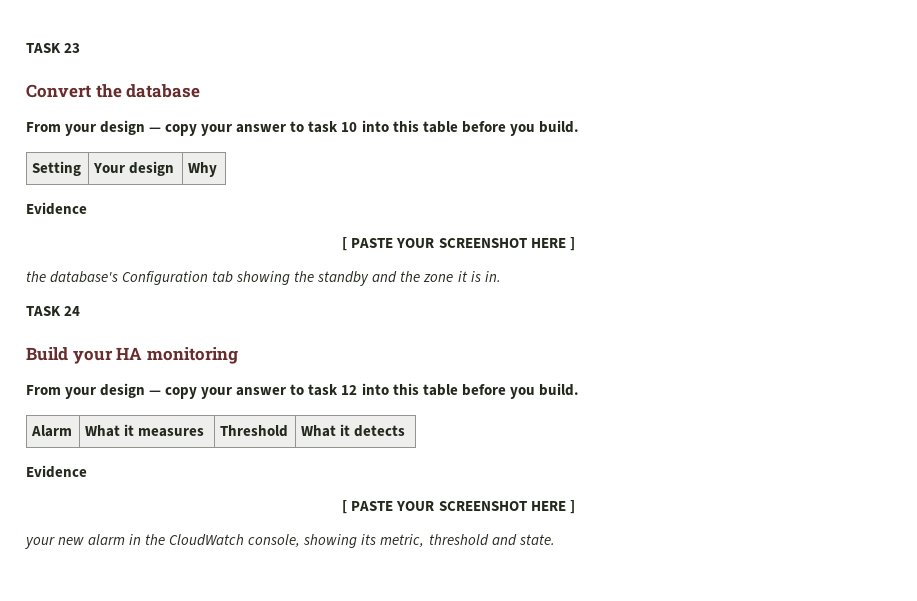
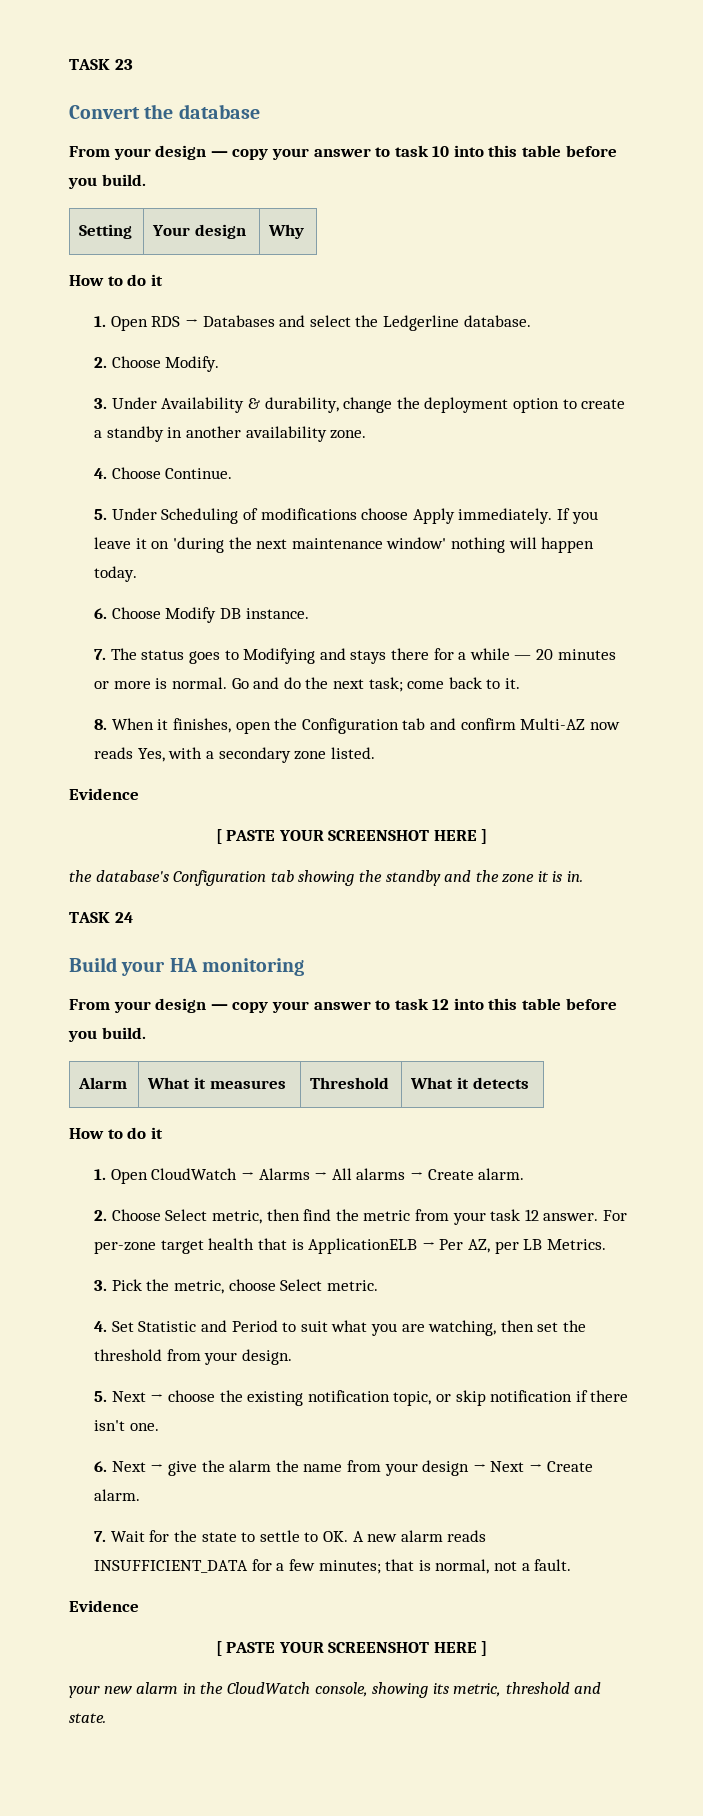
  Setting | Your design | Why
+ How to do it
+ 1. Open RDS → Databases and select the Ledgerline database.
+ 2. Choose Modify.
+ 3. Under Availability & durability, change the deployment option to create a standby in another availability zone.
+ 4. Choose Continue.
+ 5. Under Scheduling of modifications choose Apply immediately. If you leave it on 'during the next maintenance window' nothing will happen today.
+ 6. Choose Modify DB instance.
+ 7. The status goes to Modifying and stays there for a while — 20 minutes or more is normal. Go and do the next task; come back to it.
+ 8. When it finishes, open the Configuration tab and confirm Multi-AZ now reads Yes, with a secondary zone listed.
  Alarm | What it measures | Threshold | What it detects
+ How to do it
+ 1. Open CloudWatch → Alarms → All alarms → Create alarm.
+ 2. Choose Select metric, then find the metric from your task 12 answer. For per-zone target health that is ApplicationELB → Per AZ, per LB Metrics.
+ 3. Pick the metric, choose Select metric.
+ 4. Set Statistic and Period to suit what you are watching, then set the threshold from your design.
+ 5. Next → choose the existing notification topic, or skip notification if there isn't one.
+ 6. Next → give the alarm the name from your design → Next → Create alarm.
+ 7. Wait for the state to settle to OK. A new alarm reads INSUFFICIENT_DATA for a few minutes; that is normal, not a fault.

